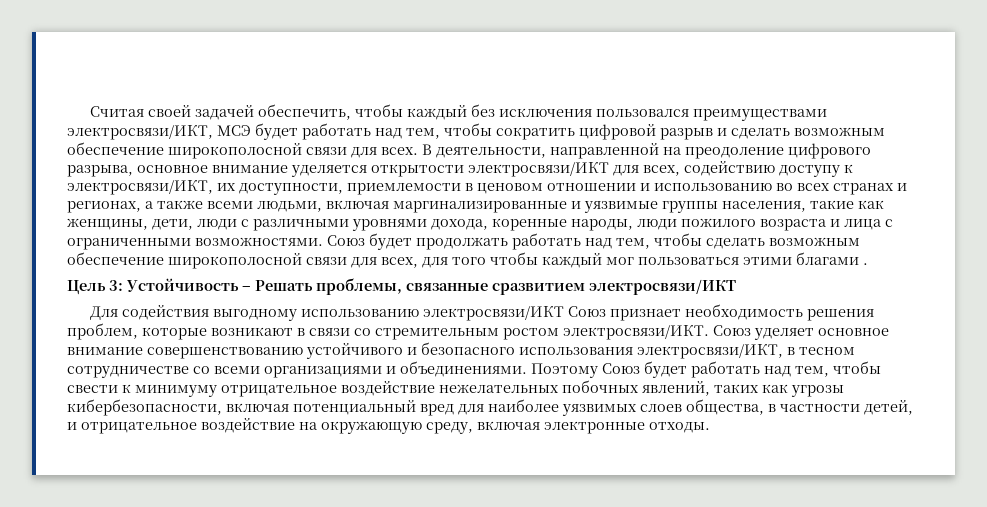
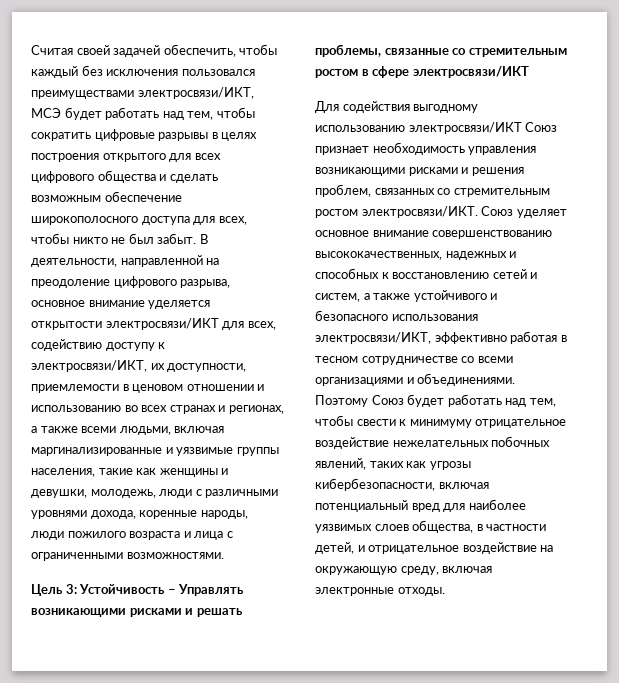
- Считая своей задачей обеспечить, чтобы каждый без исключения пользовался преимуществами электросвязи/ИКТ, МСЭ будет работать над тем, чтобы сократить цифровой разрыв и сделать возможным обеспечение широкополосной связи для всех.
+ Считая своей задачей обеспечить, чтобы каждый без исключения пользовался преимуществами электросвязи/ИКТ, МСЭ будет работать над тем, чтобы сократить цифровые разрывы в целях построения открытого для всех цифрового общества и сделать возможным обеспечение широкополосного доступа для всех, чтобы никто не был забыт.
- В деятельности, направленной на преодоление цифрового разрыва, основное внимание уделяется открытости электросвязи/ИКТ для всех, содействию доступу к электросвязи/ИКТ, их доступности, приемлемости в ценовом отношении и использованию во всех странах и регионах, а также всеми людьми, включая маргинализированные и уязвимые группы населения, такие как женщины, дети, люди с различными уровнями дохода, коренные народы, люди пожилого возраста и лица с ограниченными возможностями. Союз будет продолжать работать над тем, чтобы сделать возможным обеспечение широкополосной связи для всех, для того чтобы каждый мог пользоваться этими благами .
- Цель 3: Устойчивость – Решать проблемы, связанные сразвитием электросвязи/ИКТ
+ В деятельности, направленной на преодоление цифрового разрыва, основное внимание уделяется открытости электросвязи/ИКТ для всех, содействию доступу к электросвязи/ИКТ, их доступности, приемлемости в ценовом отношении и использованию во всех странах и регионах, а также всеми людьми, включая маргинализированные и уязвимые группы населения, такие как женщины и девушки, молодежь, люди с различными уровнями дохода, коренные народы, люди пожилого возраста и лица с ограниченными возможностями.
+ Цель 3: Устойчивость – Управлять возникающими рисками и решать проблемы, связанные со стремительным ростом в сфере электросвязи/ИКТ
- Для содействия выгодному использованию электросвязи/ИКТ Союз признает необходимость решения проблем, которые возникают в связи со стремительным ростом электросвязи/ИКТ.
+ Для содействия выгодному использованию электросвязи/ИКТ Союз признает необходимость управления возникающими рисками и решения проблем, связанных со стремительным ростом электросвязи/ИКТ.
- Союз уделяет основное внимание совершенствованию устойчивого и безопасного использования электросвязи/ИКТ, в тесном сотрудничестве со всеми организациями и объединениями.
+ Союз уделяет основное внимание совершенствованию высококачественных, надежных и способных к восстановлению сетей и систем, а также устойчивого и безопасного использования электросвязи/ИКТ, эффективно работая в тесном сотрудничестве со всеми организациями и объединениями.

